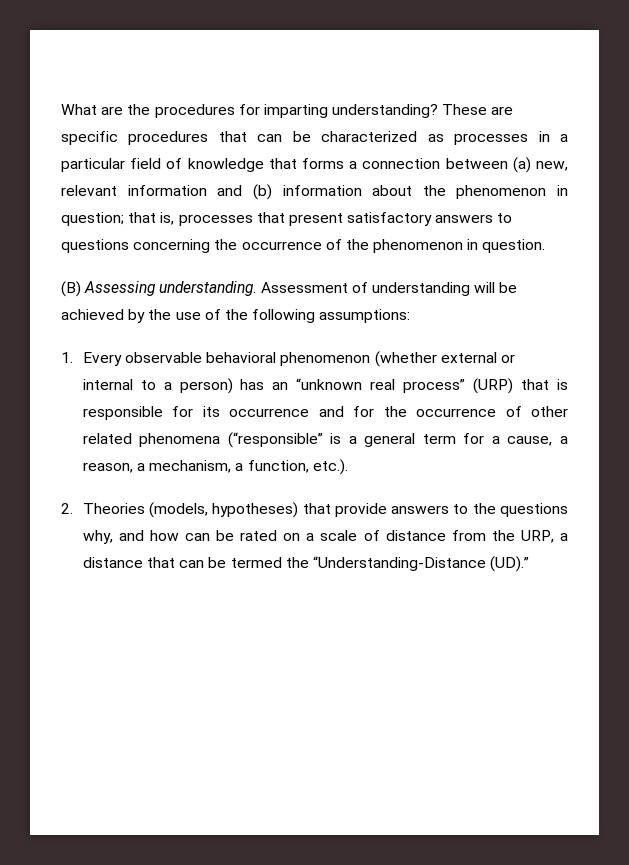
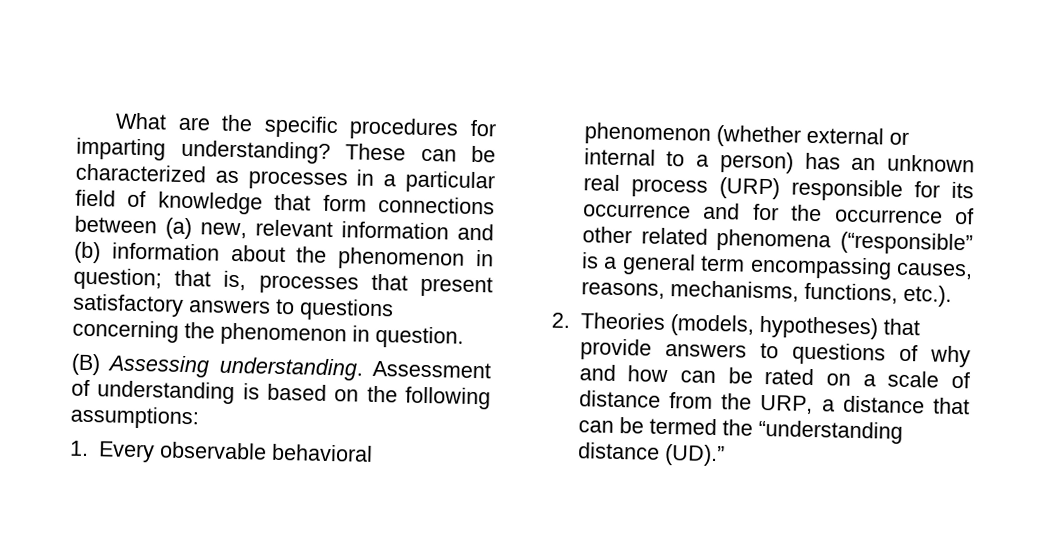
- What are the procedures for imparting understanding?
+ What are the specific procedures for imparting understanding?
- These are specific procedures that can be characterized as processes in a particular field of knowledge that forms a connection between (a) new, relevant information and (b) information about the phenomenon in question; that is, processes that present satisfactory answers to questions concerning the occurrence of the phenomenon in question.
+ These can be characterized as processes in a particular field of knowledge that form connections between (a) new, relevant information and (b) information about the phenomenon in question; that is, processes that present satisfactory answers to questions concerning the phenomenon in question.
- Assessment of understanding will be achieved by the use of the following assumptions:
+ Assessment of understanding is based on the following assumptions:
- 1. Every observable behavioral phenomenon (whether external or internal to a person) has an “unknown real process” (URP) that is responsible for its occurrence and for the occurrence of other related phenomena (“responsible” is a general term for a cause, a reason, a mechanism, a function, etc.).
+ 1. Every observable behavioral phenomenon (whether external or internal to a person) has an unknown real process (URP) responsible for its occurrence and for the occurrence of other related phenomena (“responsible” is a general term encompassing causes, reasons, mechanisms, functions, etc.).
- 2. Theories (models, hypotheses) that provide answers to the questions why, and how can be rated on a scale of distance from the URP, a distance that can be termed the “Understanding-Distance (UD).”
+ 2. Theories (models, hypotheses) that provide answers to questions of why and how can be rated on a scale of distance from the URP, a distance that can be termed the “understanding distance (UD).”

